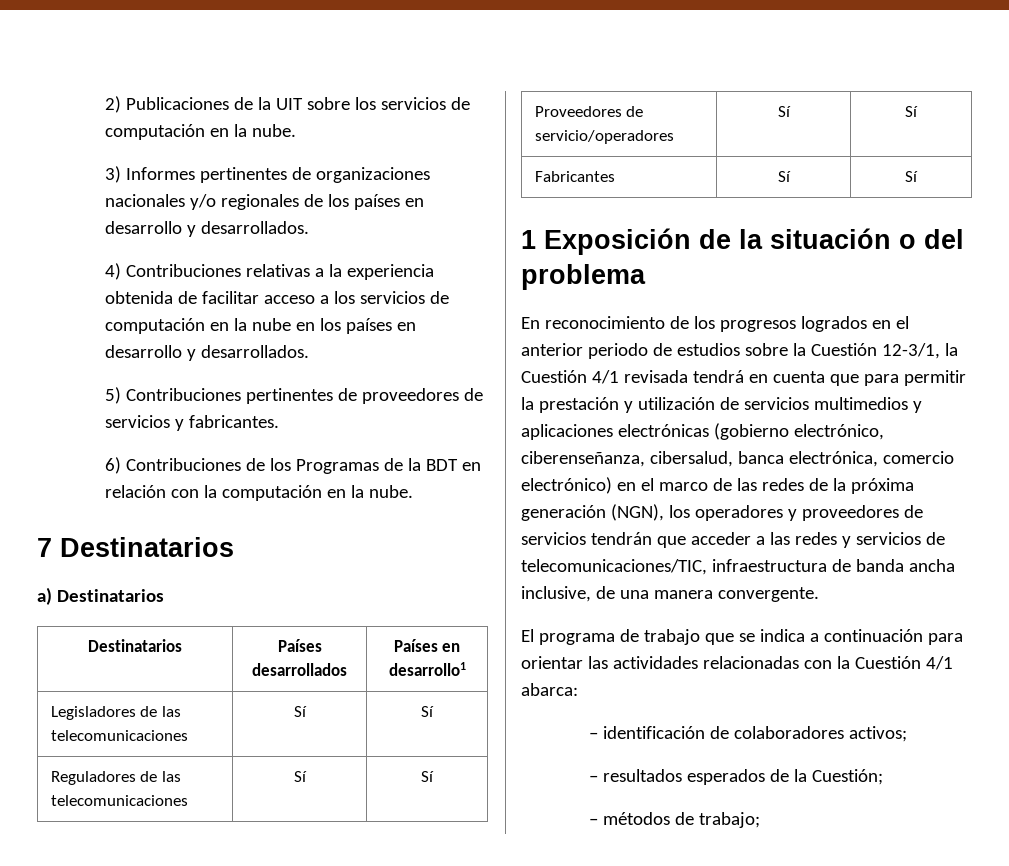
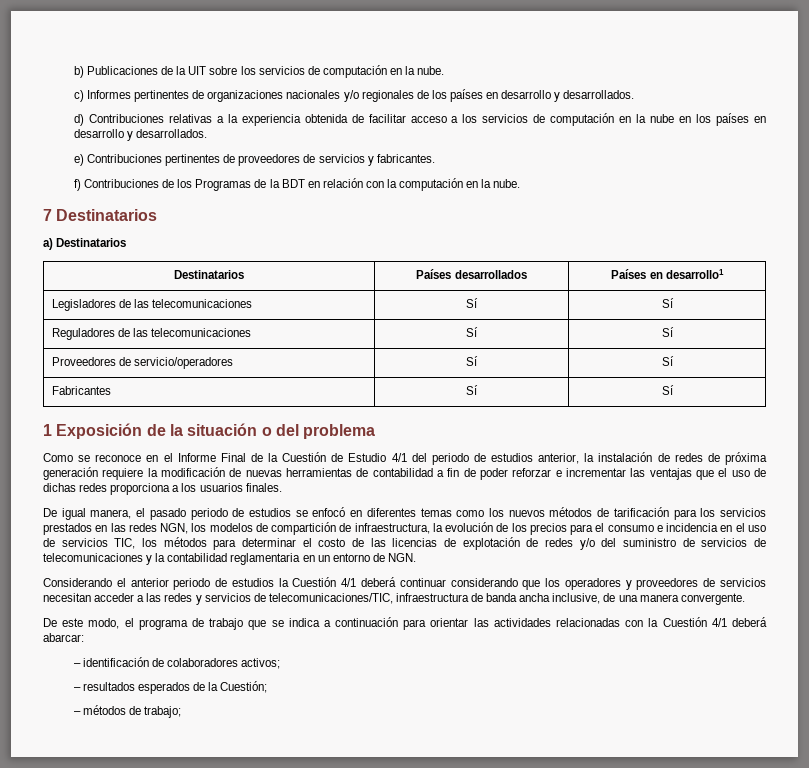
- 2) Publicaciones de la UIT sobre los servicios de computación en la nube.
+ b) Publicaciones de la UIT sobre los servicios de computación en la nube.
- 3) Informes pertinentes de organizaciones nacionales y/o regionales de los países en desarrollo y desarrollados.
+ c) Informes pertinentes de organizaciones nacionales y/o regionales de los países en desarrollo y desarrollados.
- 4) Contribuciones relativas a la experiencia obtenida de facilitar acceso a los servicios de computación en la nube en los países en desarrollo y desarrollados.
+ d) Contribuciones relativas a la experiencia obtenida de facilitar acceso a los servicios de computación en la nube en los países en desarrollo y desarrollados.
- 5) Contribuciones pertinentes de proveedores de servicios y fabricantes.
+ e) Contribuciones pertinentes de proveedores de servicios y fabricantes.
- 6) Contribuciones de los Programas de la BDT en relación con la computación en la nube.
+ f) Contribuciones de los Programas de la BDT en relación con la computación en la nube.
- En reconocimiento de los progresos logrados en el anterior periodo de estudios sobre la Cuestión 12-3/1, la Cuestión 4/1 revisada tendrá en cuenta que para permitir la prestación y utilización de servicios multimedios y aplicaciones electrónicas (gobierno electrónico, ciberenseñanza, cibersalud, banca electrónica, comercio electrónico) en el marco de las redes de la próxima generación (NGN), los operadores y proveedores de servicios tendrán que acceder a las redes y servicios de telecomunicaciones/TIC, infraestructura de banda ancha inclusive, de una manera convergente.
+ Como se reconoce en el Informe Final de la Cuestión de Estudio 4/1 del periodo de estudios anterior, la instalación de redes de próxima generación requiere la modificación de nuevas herramientas de contabilidad a fin de poder reforzar e incrementar las ventajas que el uso de dichas redes proporciona a los usuarios finales.
+ De igual manera, el pasado periodo de estudios se enfocó en diferentes temas como los nuevos métodos de tarificación para los servicios prestados en las redes NGN, los modelos de compartición de infraestructura, la evolución de los precios para el consumo e incidencia en el uso de servicios TIC, los métodos para determinar el costo de las licencias de explotación de redes y/o del suministro de servicios de telecomunicaciones y la contabilidad reglamentaria en un entorno de NGN.
+ Considerando el anterior periodo de estudios la Cuestión 4/1 deberá continuar considerando que los operadores y proveedores de servicios necesitan acceder a las redes y servicios de telecomunicaciones/TIC, infraestructura de banda ancha inclusive, de una manera convergente.
- El programa de trabajo que se indica a continuación para orientar las actividades relacionadas con la Cuestión 4/1 abarca:
+ De este modo, el programa de trabajo que se indica a continuación para orientar las actividades relacionadas con la Cuestión 4/1 deberá abarcar:

